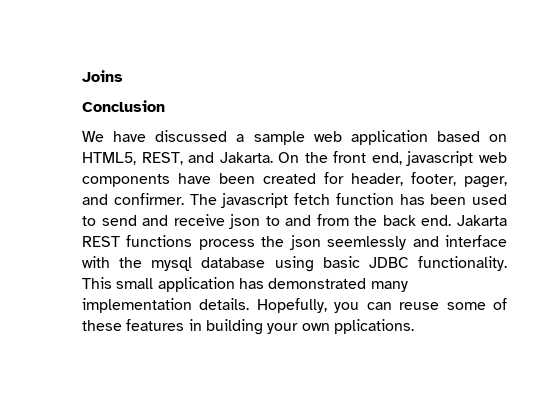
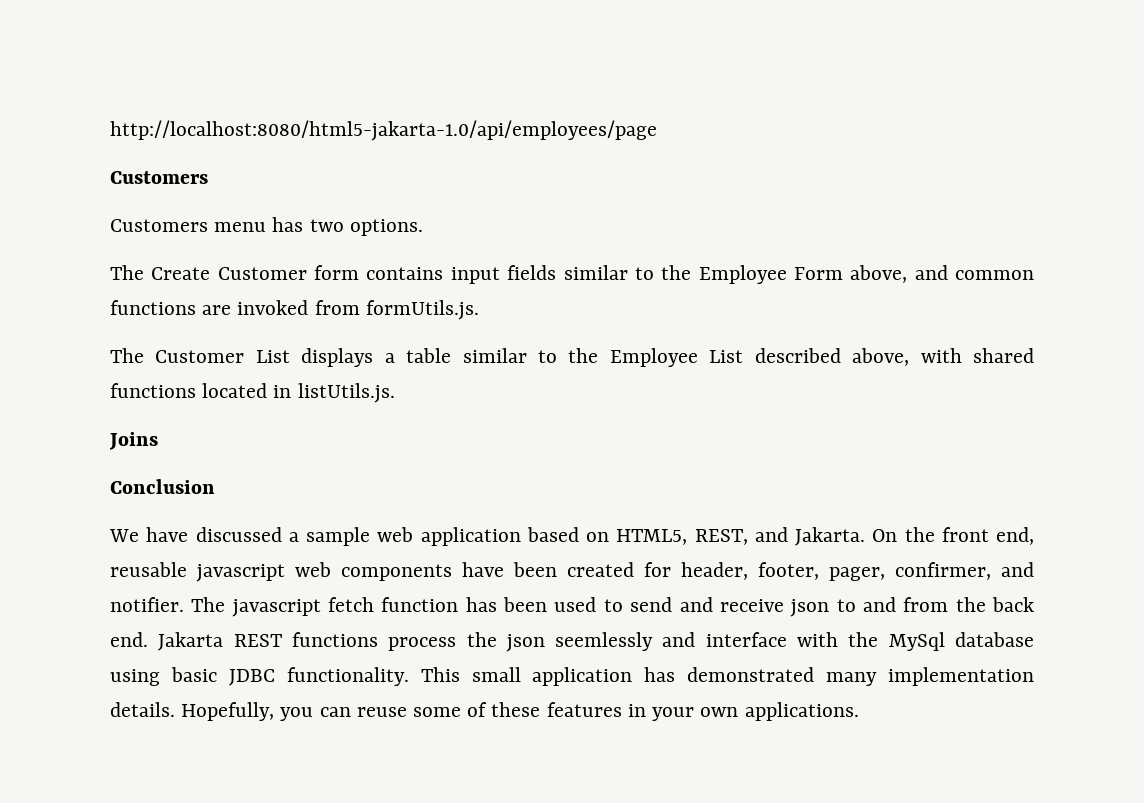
+ http://localhost:8080/html5-jakarta-1.0/api/employees/page
+ Customers
+ Customers menu has two options.
+ The Create Customer form contains input fields similar to the Employee Form above, and common functions are invoked from formUtils.js.
+ The Customer List displays a table similar to the Employee List described above, with shared functions located in listUtils.js.
- On the front end, javascript web components have been created for header, footer, pager, and confirmer.
+ On the front end, reusable javascript web components have been created for header, footer, pager, confirmer, and notifier.
- Jakarta REST functions process the json seemlessly and interface with the mysql database using basic JDBC functionality.
+ Jakarta REST functions process the json seemlessly and interface with the MySql database using basic JDBC functionality.
- Hopefully, you can reuse some of these features in building your own pplications.
+ Hopefully, you can reuse some of these features in your own applications.

